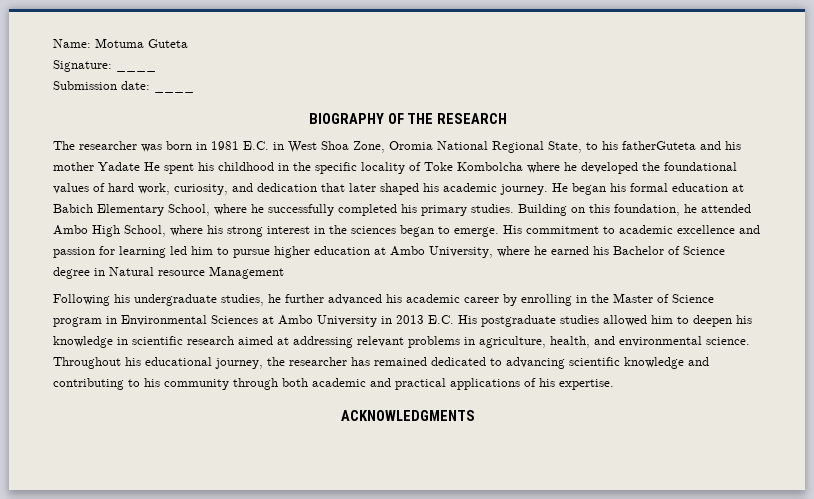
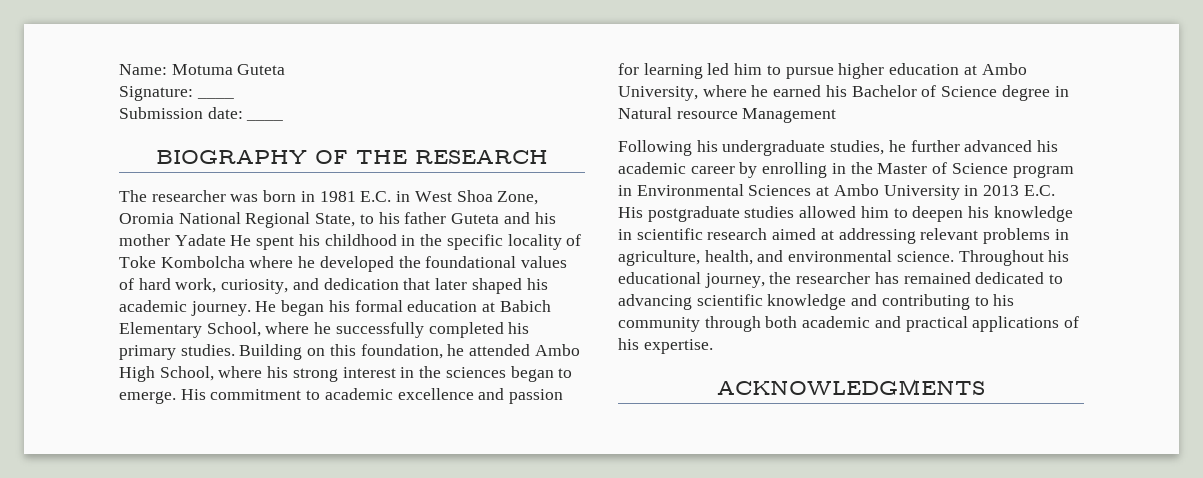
- The researcher was born in 1981 E.C. in West Shoa Zone, Oromia National Regional State, to his fatherGuteta and his mother Yadate He spent his childhood in the specific locality of Toke Kombolcha where he developed the foundational values of hard work, curiosity, and dedication that later shaped his academic journey.
+ The researcher was born in 1981 E.C. in West Shoa Zone, Oromia National Regional State, to his father Guteta and his mother Yadate He spent his childhood in the specific locality of Toke Kombolcha where he developed the foundational values of hard work, curiosity, and dedication that later shaped his academic journey.

